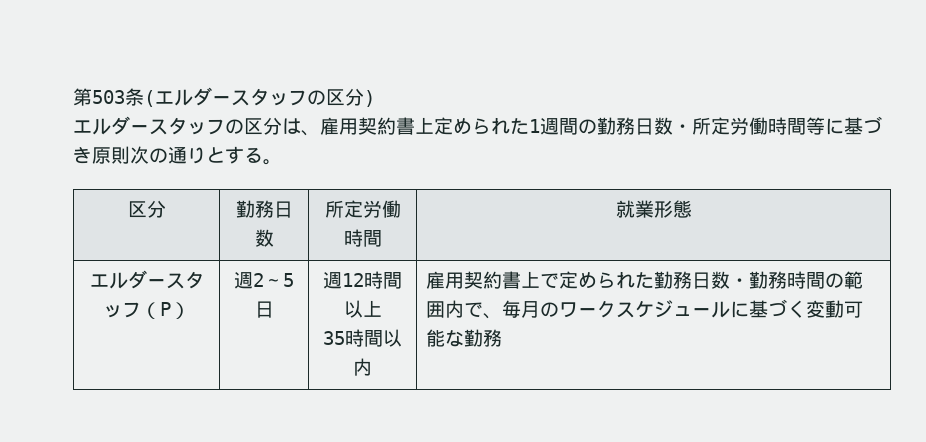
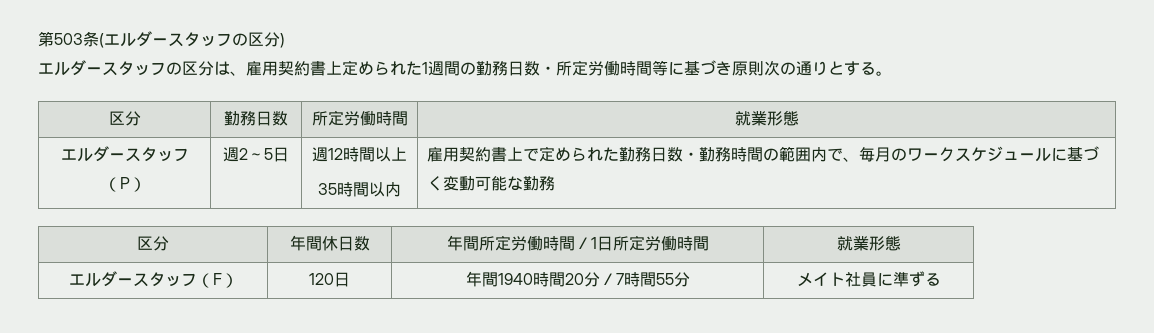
+ 区分 | 年間休日数 | 年間所定労働時間／1日所定労働時間 | 就業形態
+ エルダースタッフ（F） | 120日 | 年間1940時間20分／7時間55分 | メイト社員に準ずる

